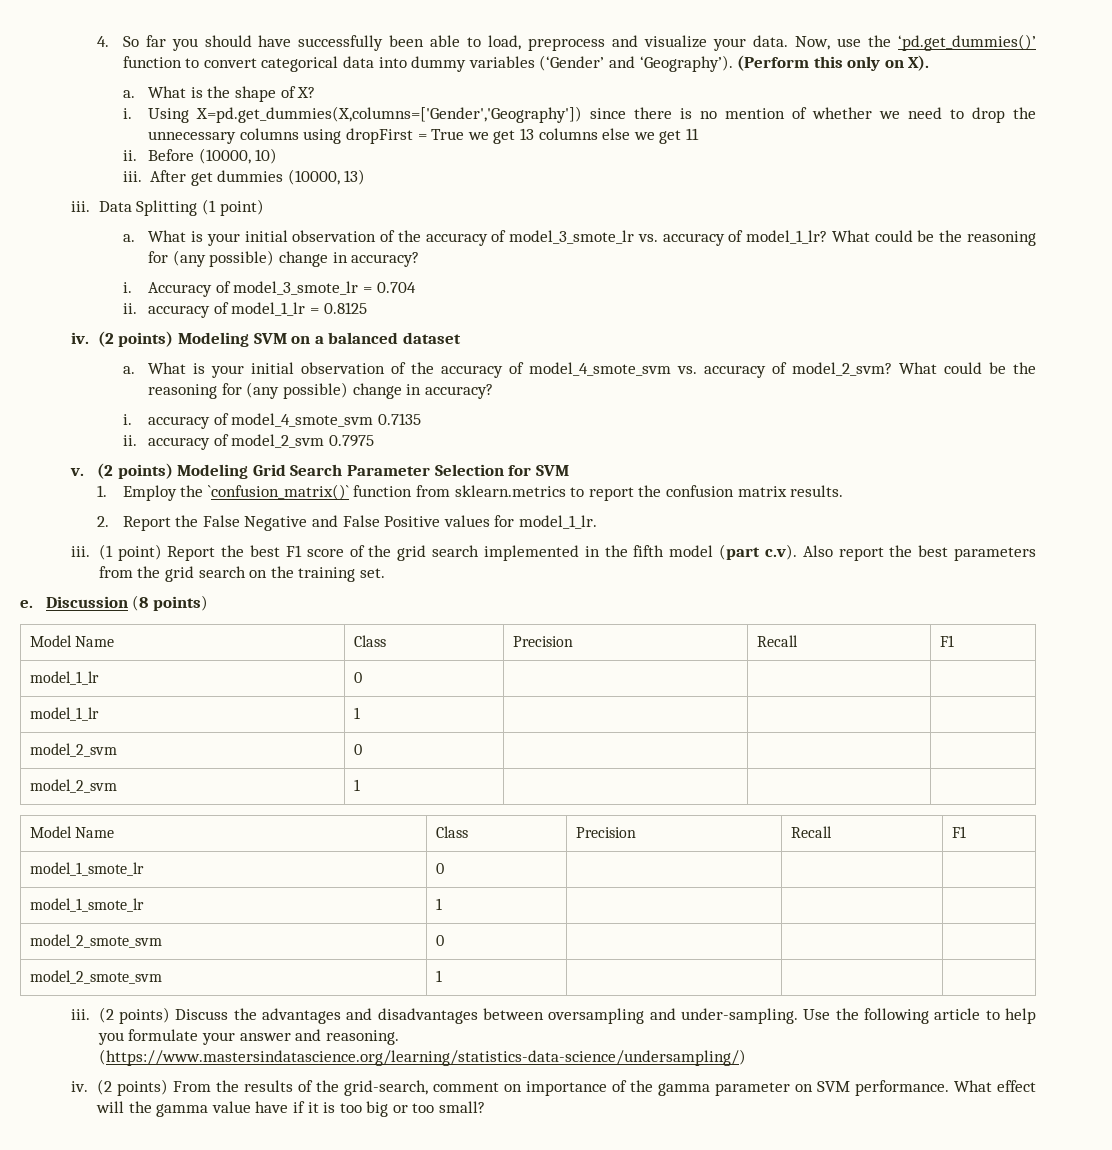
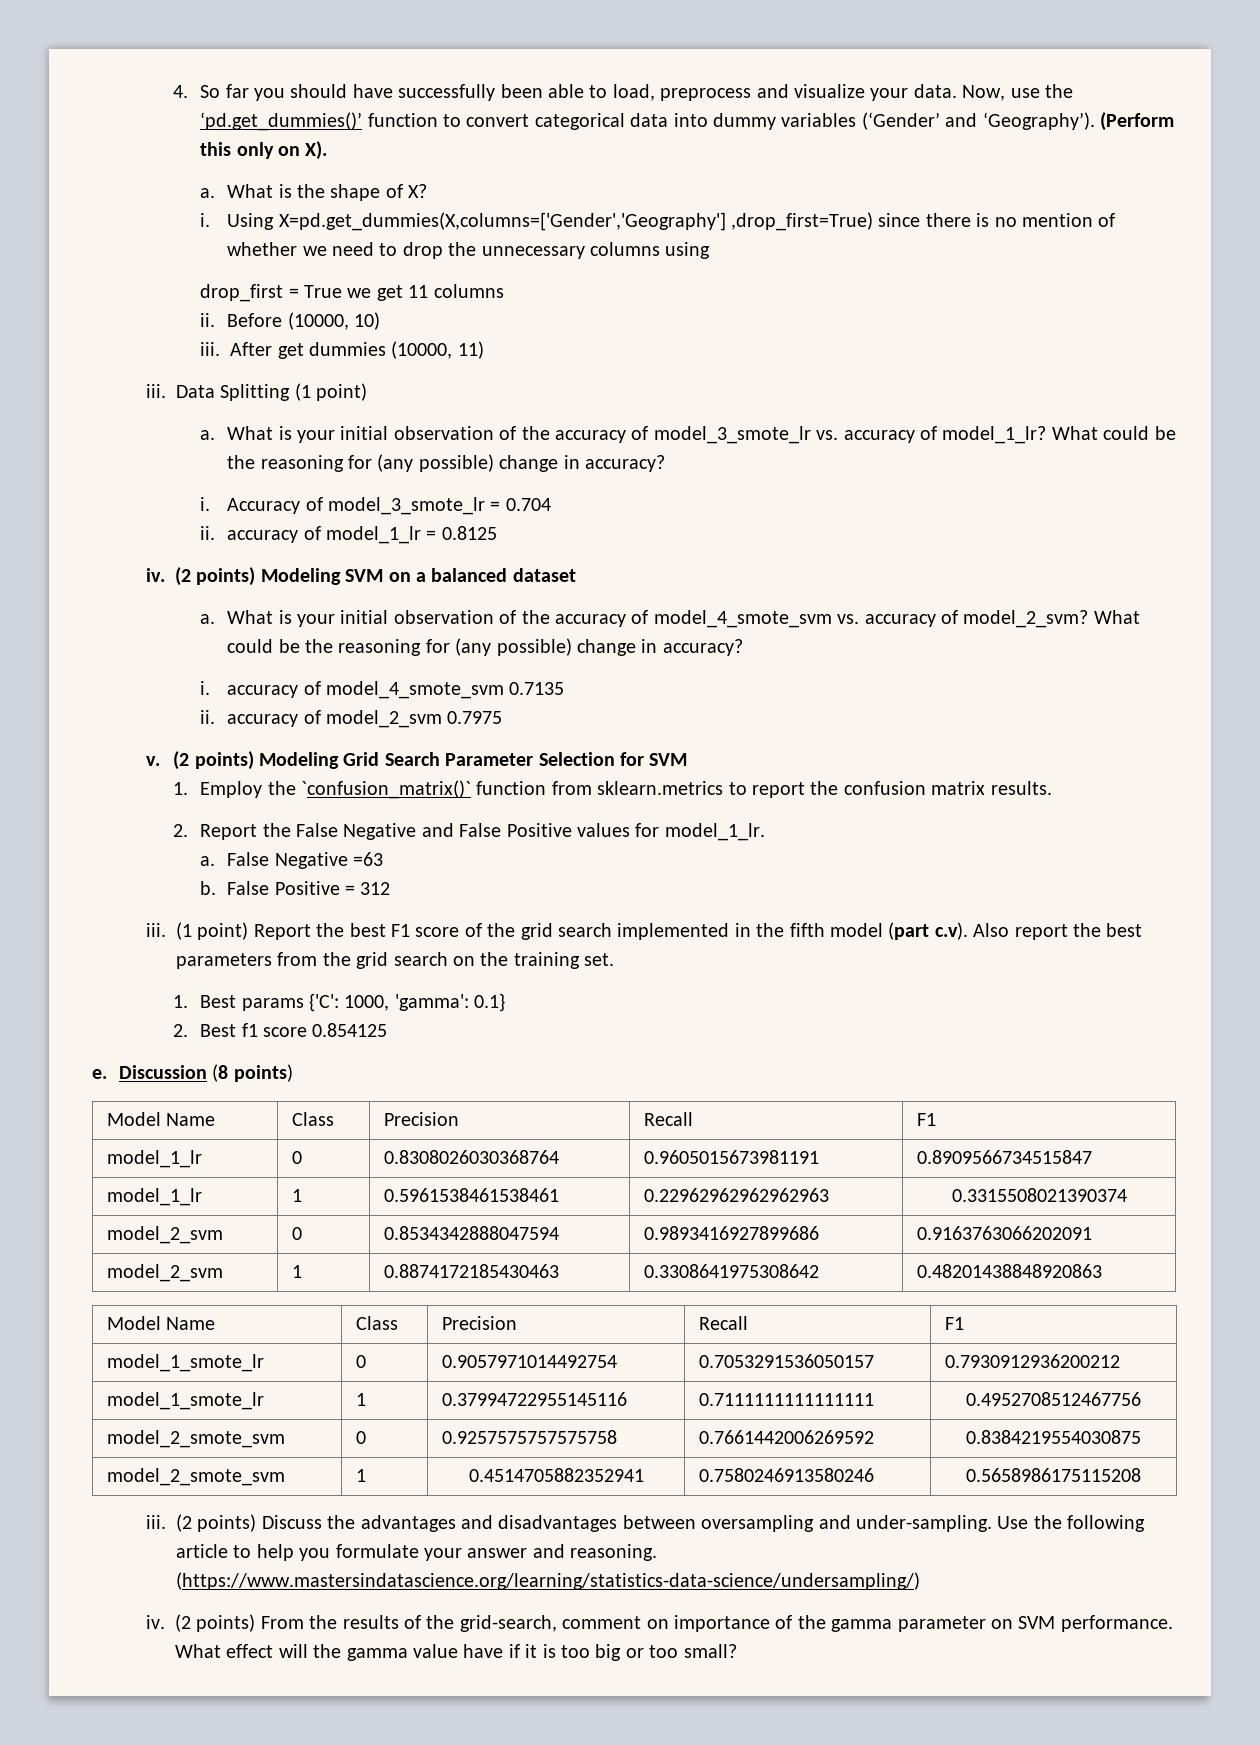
- Using X=pd.get_dummies(X,columns=['Gender','Geography']) since there is no mention of whether we need to drop the unnecessary columns using dropFirst = True we get 13 columns else we get 11
+ Using X=pd.get_dummies(X,columns=['Gender','Geography'] ,drop_first=True) since there is no mention of whether we need to drop the unnecessary columns using
+ drop_first = True we get 11 columns
- After get dummies (10000, 13)
+ After get dummies (10000, 11)
+ a. False Negative =63
+ b. False Positive = 312
+ 1. Best params {'C': 1000, 'gamma': 0.1}
+ 2. Best f1 score 0.854125
- model_1_lr | 0 | | |
+ model_1_lr | 0 | 0.8308026030368764 | 0.9605015673981191 | 0.8909566734515847
- model_1_lr | 1 | | |
+ model_1_lr | 1 | 0.5961538461538461 | 0.22962962962962963 | 0.3315508021390374
- model_2_svm | 0 | | |
+ model_2_svm | 0 | 0.8534342888047594 | 0.9893416927899686 | 0.9163763066202091
- model_2_svm | 1 | | |
+ model_2_svm | 1 | 0.8874172185430463 | 0.3308641975308642 | 0.48201438848920863
- model_1_smote_lr | 0 | | |
+ model_1_smote_lr | 0 | 0.9057971014492754 | 0.7053291536050157 | 0.7930912936200212
- model_1_smote_lr | 1 | | |
+ model_1_smote_lr | 1 | 0.37994722955145116 | 0.7111111111111111 | 0.4952708512467756
- model_2_smote_svm | 0 | | |
+ model_2_smote_svm | 0 | 0.9257575757575758 | 0.7661442006269592 | 0.8384219554030875
- model_2_smote_svm | 1 | | |
+ model_2_smote_svm | 1 | 0.4514705882352941 | 0.7580246913580246 | 0.5658986175115208

